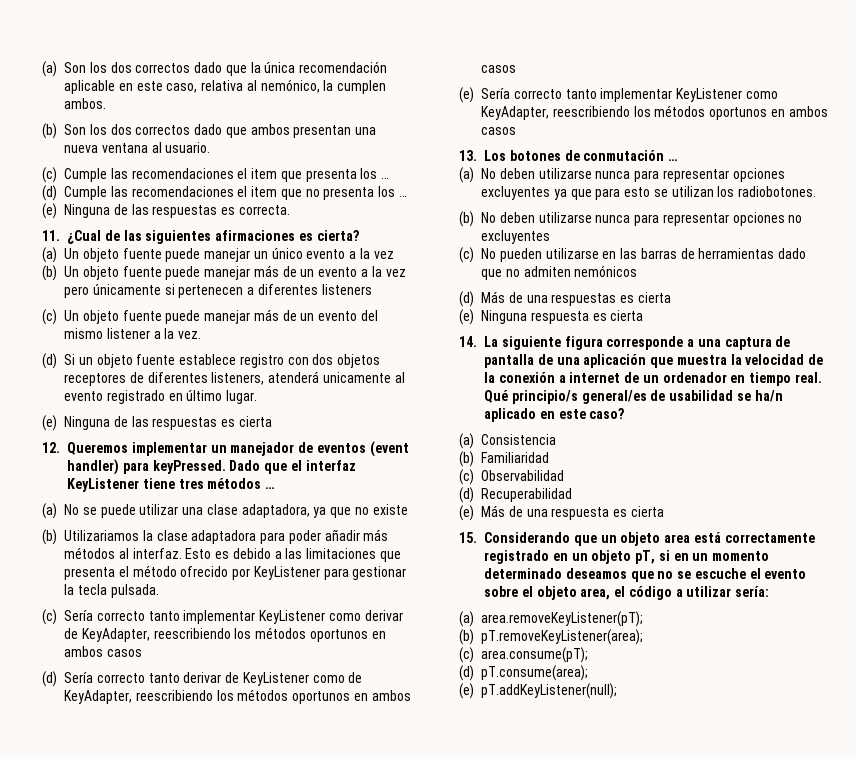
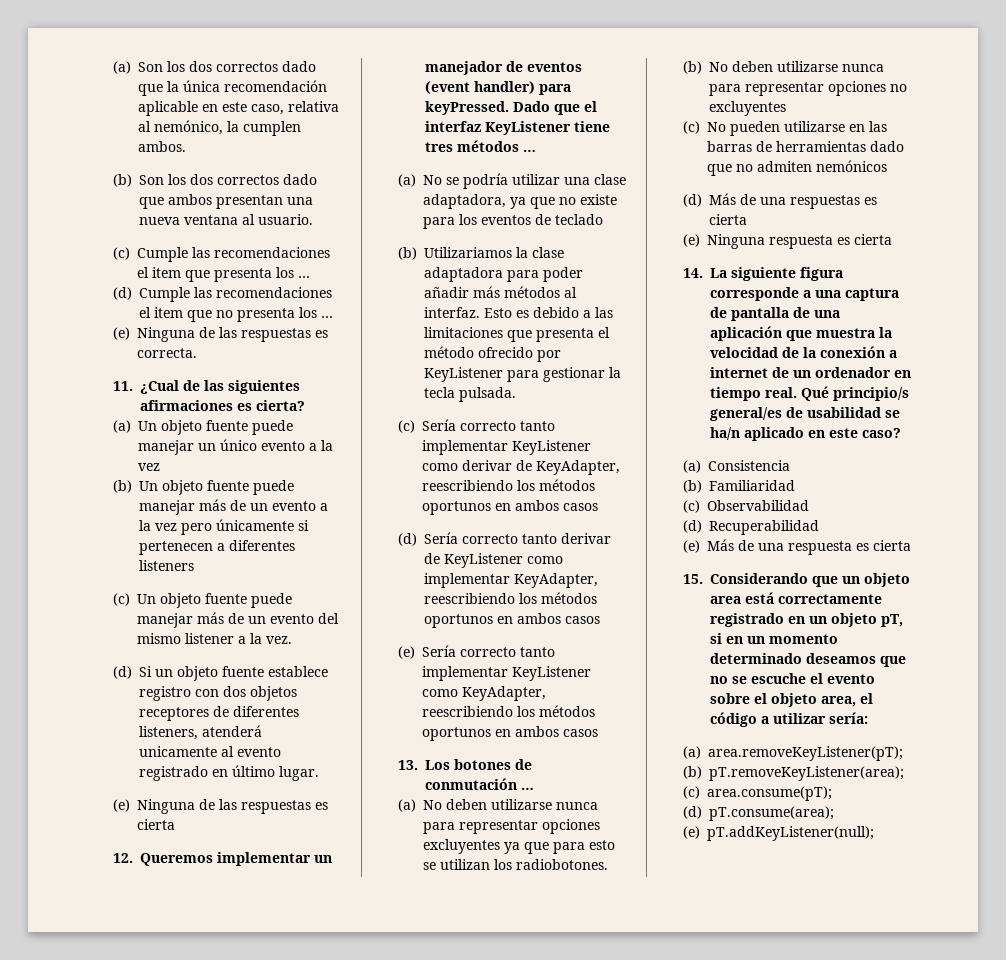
- (a) No se puede utilizar una clase adaptadora, ya que no existe
+ (a) No se podría utilizar una clase adaptadora, ya que no existe para los eventos de teclado
- (d) Sería correcto tanto derivar de KeyListener como de KeyAdapter, reescribiendo los métodos oportunos en ambos casos
+ (d) Sería correcto tanto derivar de KeyListener como implementar KeyAdapter, reescribiendo los métodos oportunos en ambos casos

